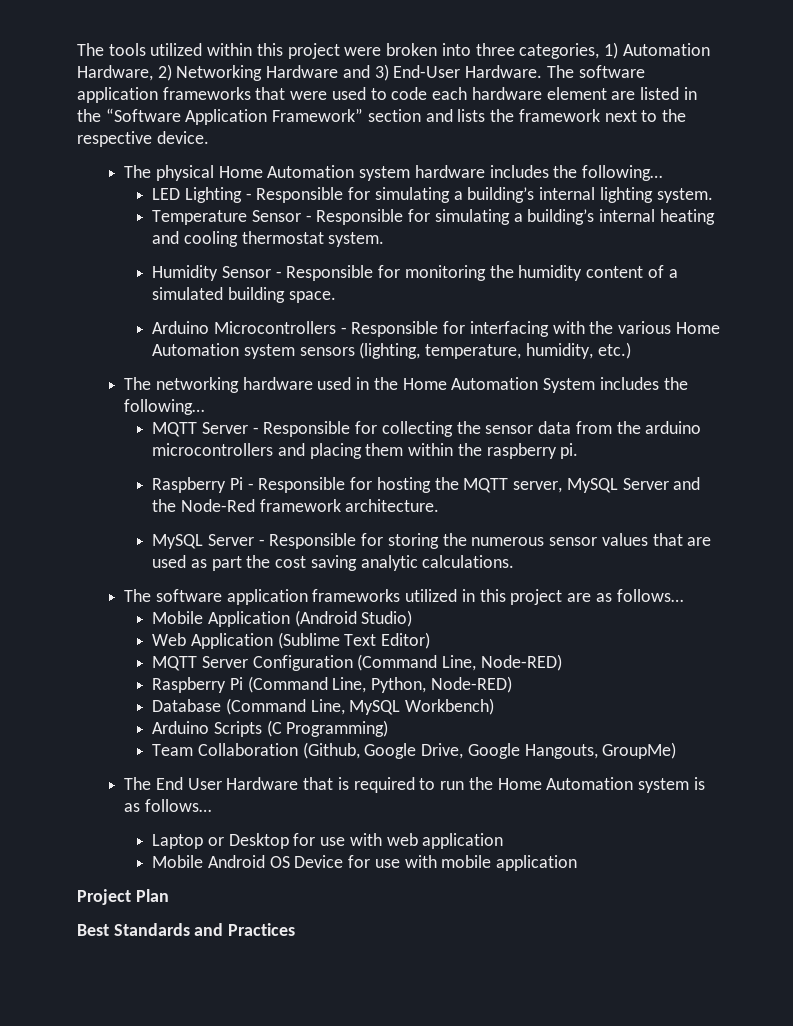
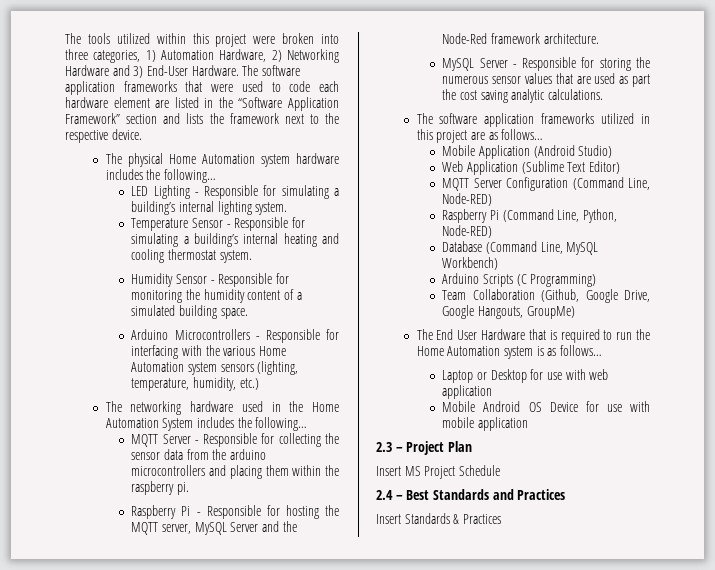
- Project Plan
+ 2.3 – Project Plan
- Best Standards and Practices
+ Insert MS Project Schedule
+ 2.4 – Best Standards and Practices
+ Insert Standards & Practices

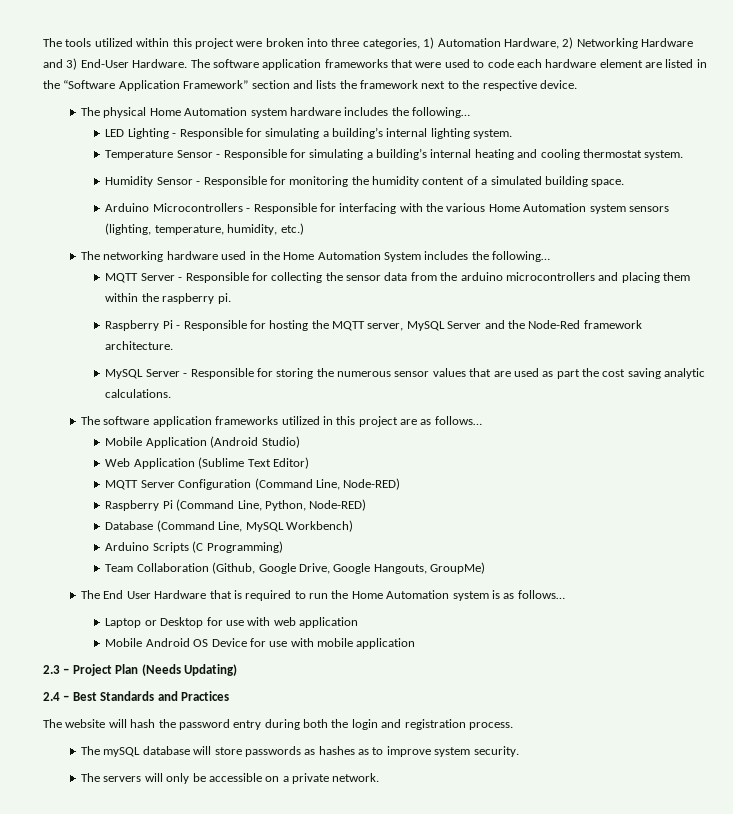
- 2.3 – Project Plan
- Insert MS Project Schedule
+ 2.3 – Project Plan (Needs Updating)
- Insert Standards & Practices
+ The website will hash the password entry during both the login and registration process.
+ The mySQL database will store passwords as hashes as to improve system security.
+ The servers will only be accessible on a private network.

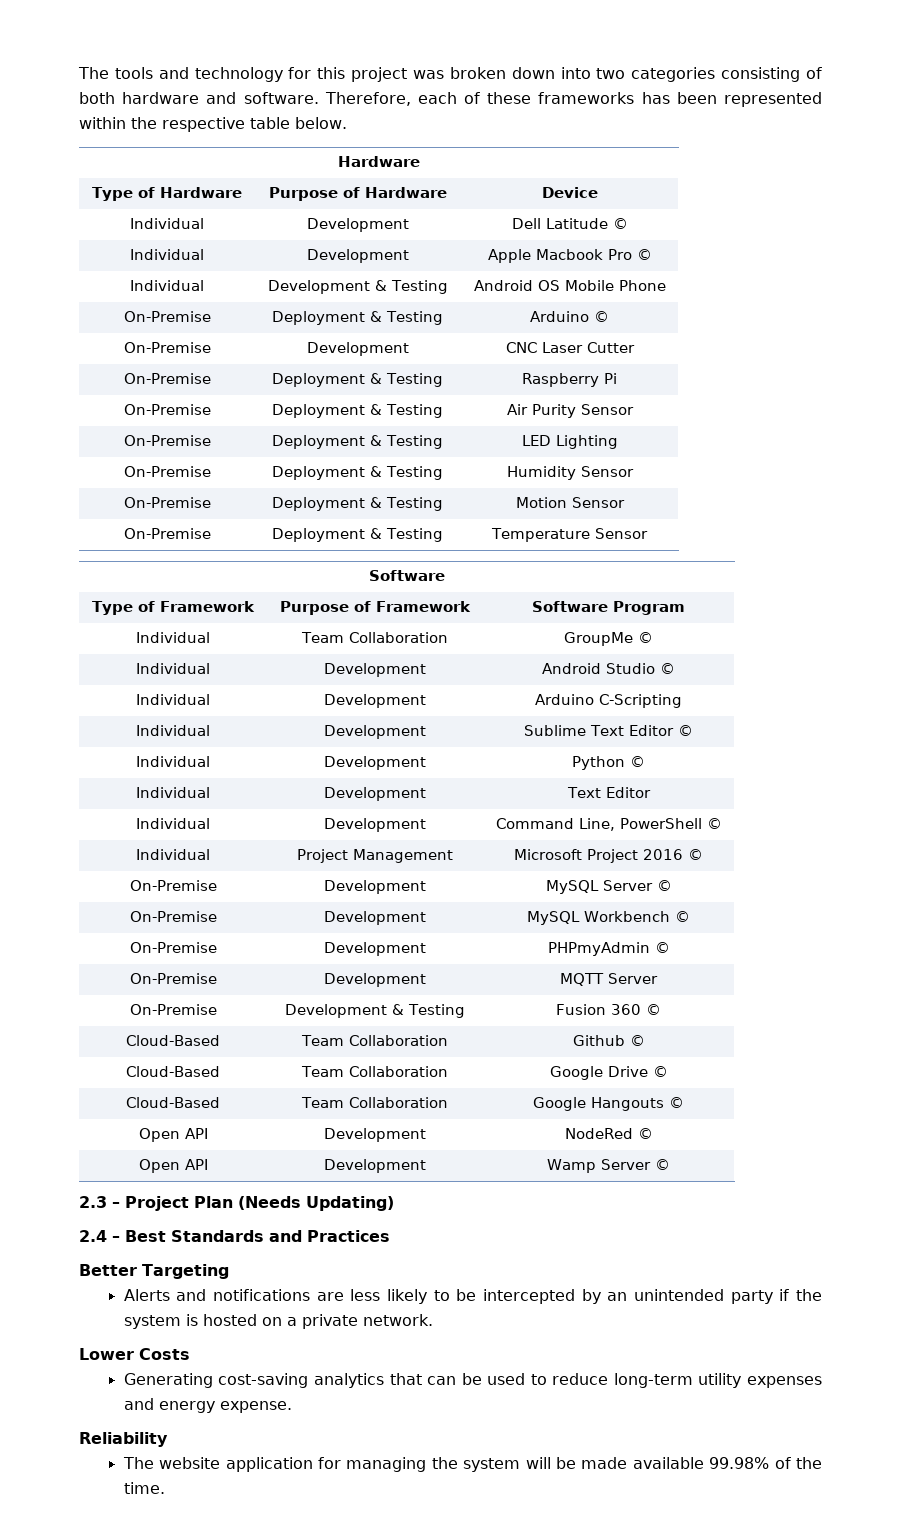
- The tools utilized within this project were broken into three categories, 1) Automation Hardware, 2) Networking Hardware and 3) End-User Hardware. The software application frameworks that were used to code each hardware element are listed in the “Software Application Framework” section and lists the framework next to the respective device.
- The physical Home Automation system hardware includes the following…
- LED Lighting - Responsible for simulating a building’s internal lighting system.
- Temperature Sensor - Responsible for simulating a building’s internal heating and cooling thermostat system.
- Humidity Sensor - Responsible for monitoring the humidity content of a simulated building space.
- Arduino Microcontrollers - Responsible for interfacing with the various Home Automation system sensors (lighting, temperature, humidity, etc.)
- The networking hardware used in the Home Automation System includes the following…
- MQTT Server - Responsible for collecting the sensor data from the arduino microcontrollers and placing them within the raspberry pi.
- Raspberry Pi - Responsible for hosting the MQTT server, MySQL Server and the Node-Red framework architecture.
- MySQL Server - Responsible for storing the numerous sensor values that are used as part the cost saving analytic calculations.
- The software application frameworks utilized in this project are as follows…
- Mobile Application (Android Studio)
- Web Application (Sublime Text Editor)
- MQTT Server Configuration (Command Line, Node-RED)
- Raspberry Pi (Command Line, Python, Node-RED)
- Database (Command Line, MySQL Workbench)
- Arduino Scripts (C Programming)
- Team Collaboration (Github, Google Drive, Google Hangouts, GroupMe)
- The End User Hardware that is required to run the Home Automation system is as follows…
- Laptop or Desktop for use with web application
- Mobile Android OS Device for use with mobile application
+ The tools and technology for this project was broken down into two categories consisting of both hardware and software. Therefore, each of these frameworks has been represented within the respective table below.
+ Hardware
+ Type of Hardware | Purpose of Hardware | Device
+ Individual | Development | Dell Latitude ©
+ Individual | Development | Apple Macbook Pro ©
+ Individual | Development & Testing | Android OS Mobile Phone
+ On-Premise | Deployment & Testing | Arduino ©
+ On-Premise | Development | CNC Laser Cutter
+ On-Premise | Deployment & Testing | Raspberry Pi
+ On-Premise | Deployment & Testing | Air Purity Sensor
+ On-Premise | Deployment & Testing | LED Lighting
+ On-Premise | Deployment & Testing | Humidity Sensor
+ On-Premise | Deployment & Testing | Motion Sensor
+ On-Premise | Deployment & Testing | Temperature Sensor
+ Software
+ Type of Framework | Purpose of Framework | Software Program
+ Individual | Team Collaboration | GroupMe ©
+ Individual | Development | Android Studio ©
+ Individual | Development | Arduino C-Scripting
+ Individual | Development | Sublime Text Editor ©
+ Individual | Development | Python ©
+ Individual | Development | Text Editor
+ Individual | Development | Command Line, PowerShell ©
+ Individual | Project Management | Microsoft Project 2016 ©
+ On-Premise | Development | MySQL Server ©
+ On-Premise | Development | MySQL Workbench ©
+ On-Premise | Development | PHPmyAdmin ©
+ On-Premise | Development | MQTT Server
+ On-Premise | Development & Testing | Fusion 360 ©
+ Cloud-Based | Team Collaboration | Github ©
+ Cloud-Based | Team Collaboration | Google Drive ©
+ Cloud-Based | Team Collaboration | Google Hangouts ©
+ Open API | Development | NodeRed ©
+ Open API | Development | Wamp Server ©
- The website will hash the password entry during both the login and registration process.
- The mySQL database will store passwords as hashes as to improve system security.
- The servers will only be accessible on a private network.
+ Better Targeting
+ Alerts and notifications are less likely to be intercepted by an unintended party if the system is hosted on a private network.
+ Lower Costs
+ Generating cost-saving analytics that can be used to reduce long-term utility expenses and energy expense.
+ Reliability
+ The website application for managing the system will be made available 99.98% of the time.

